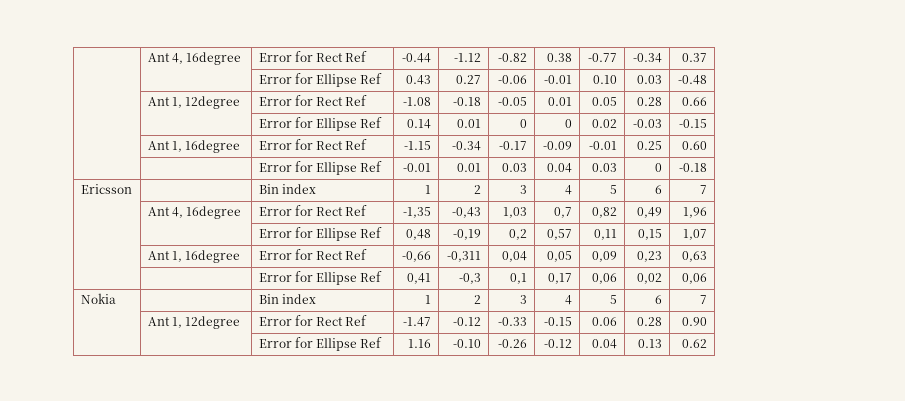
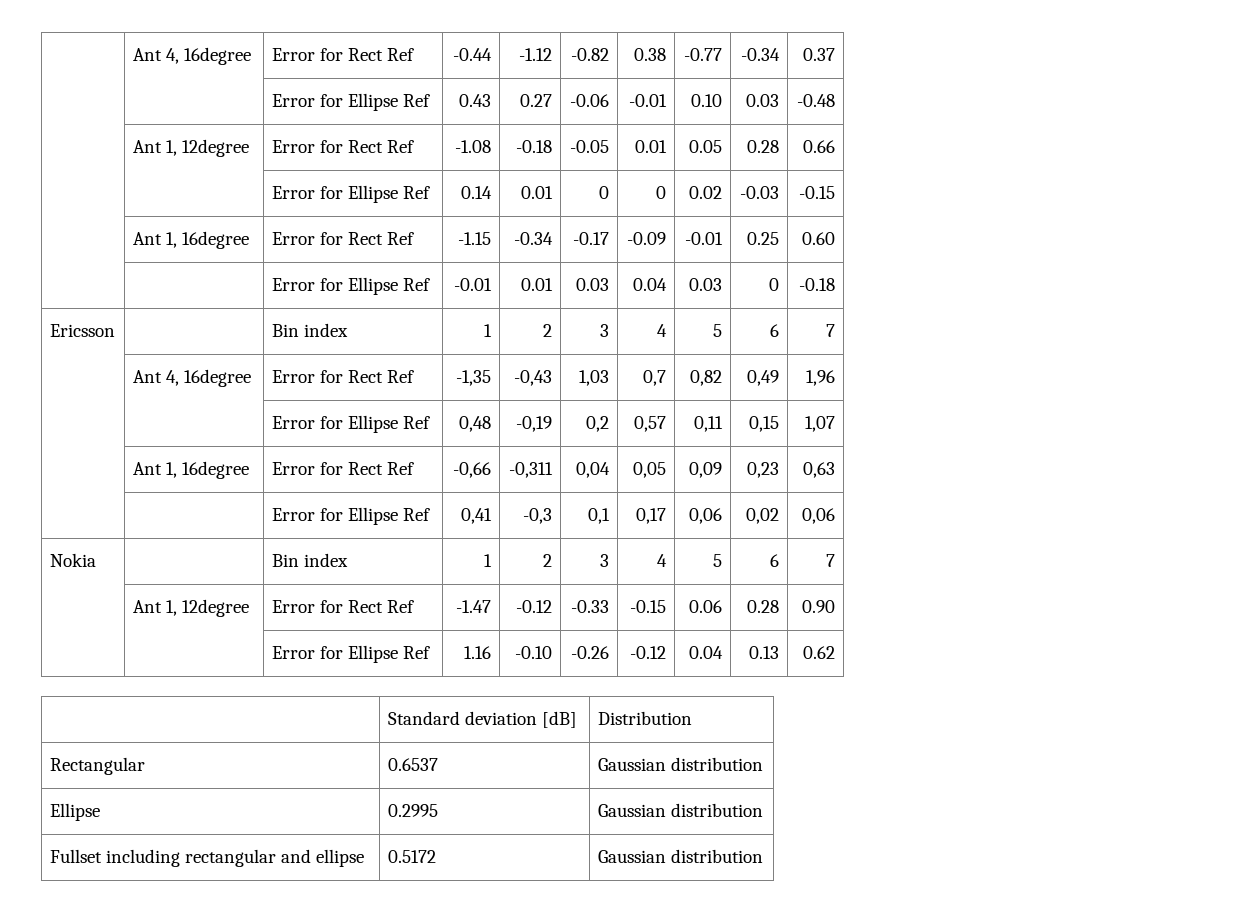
+ | Standard deviation [dB] | Distribution
+ Rectangular | 0.6537 | Gaussian distribution
+ Ellipse | 0.2995 | Gaussian distribution
+ Fullset including rectangular and ellipse | 0.5172 | Gaussian distribution

